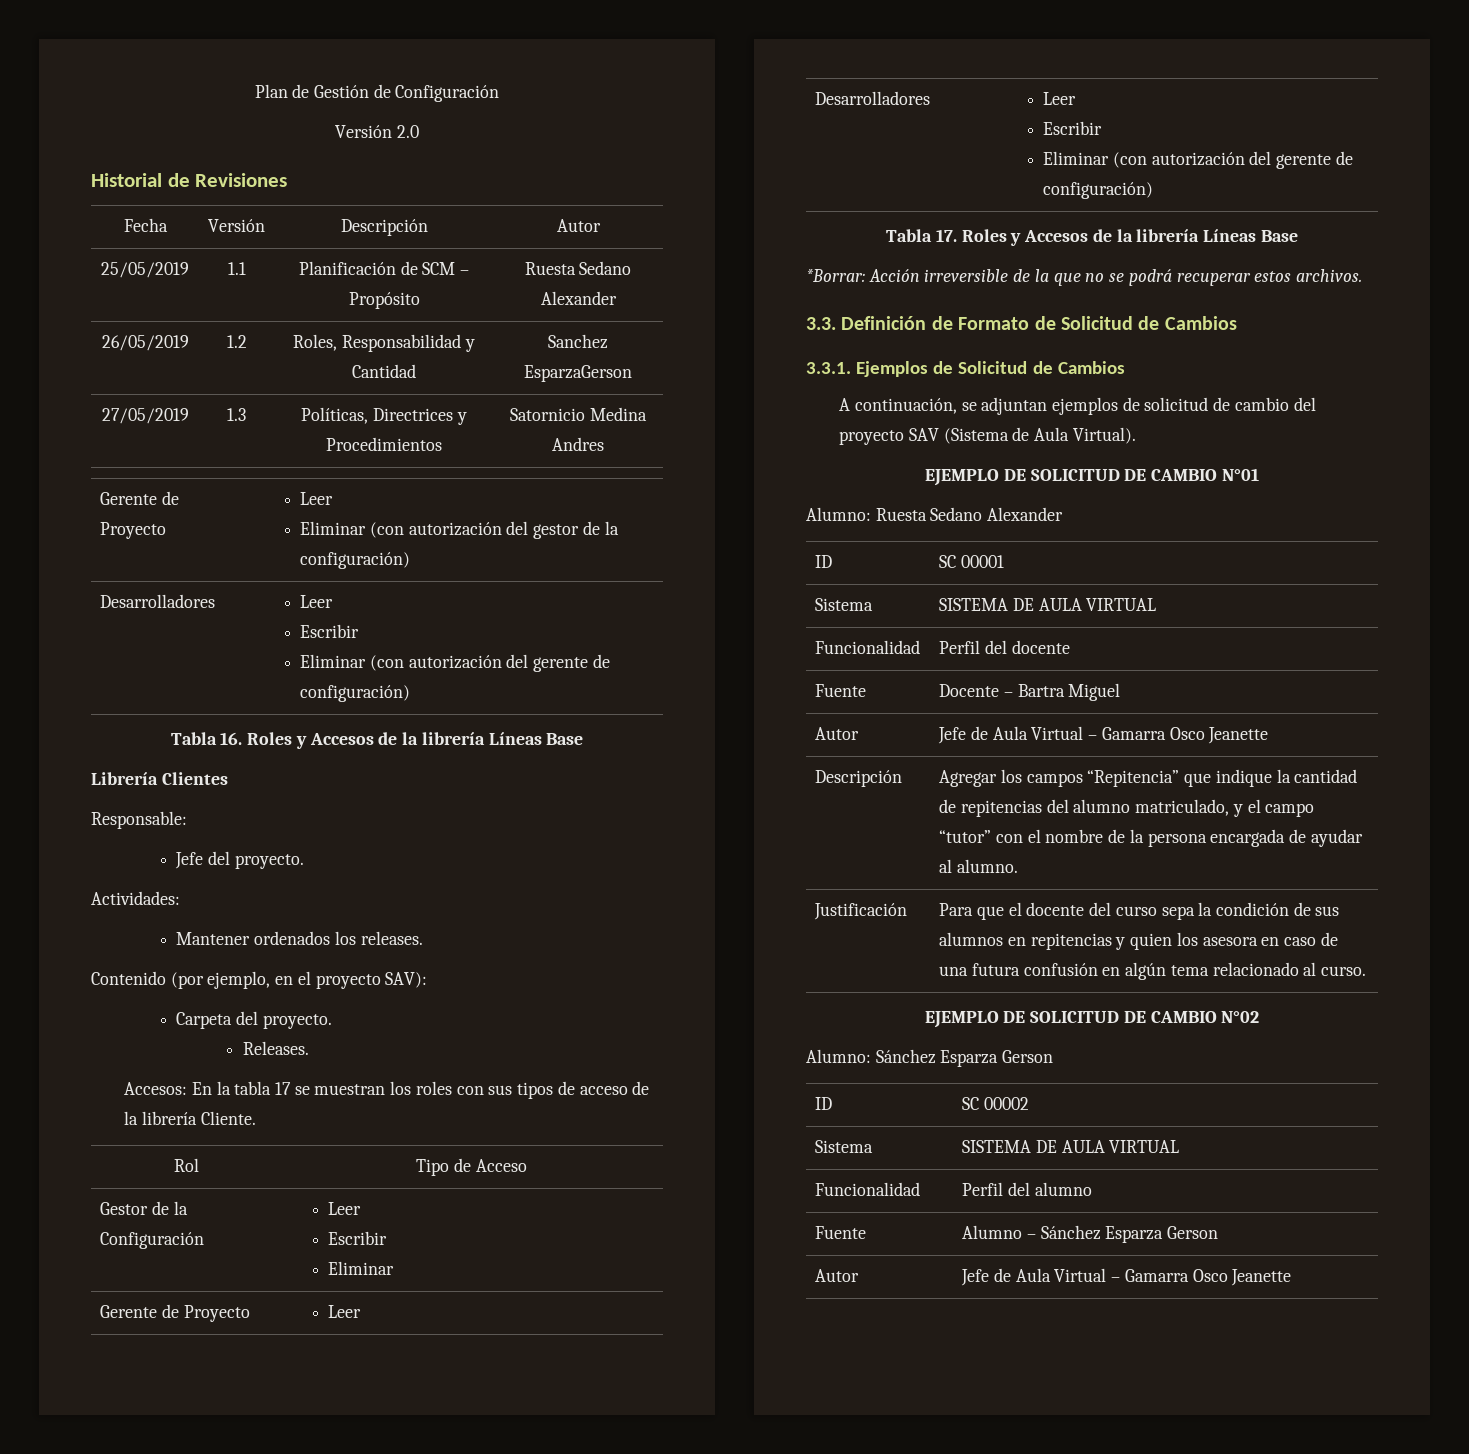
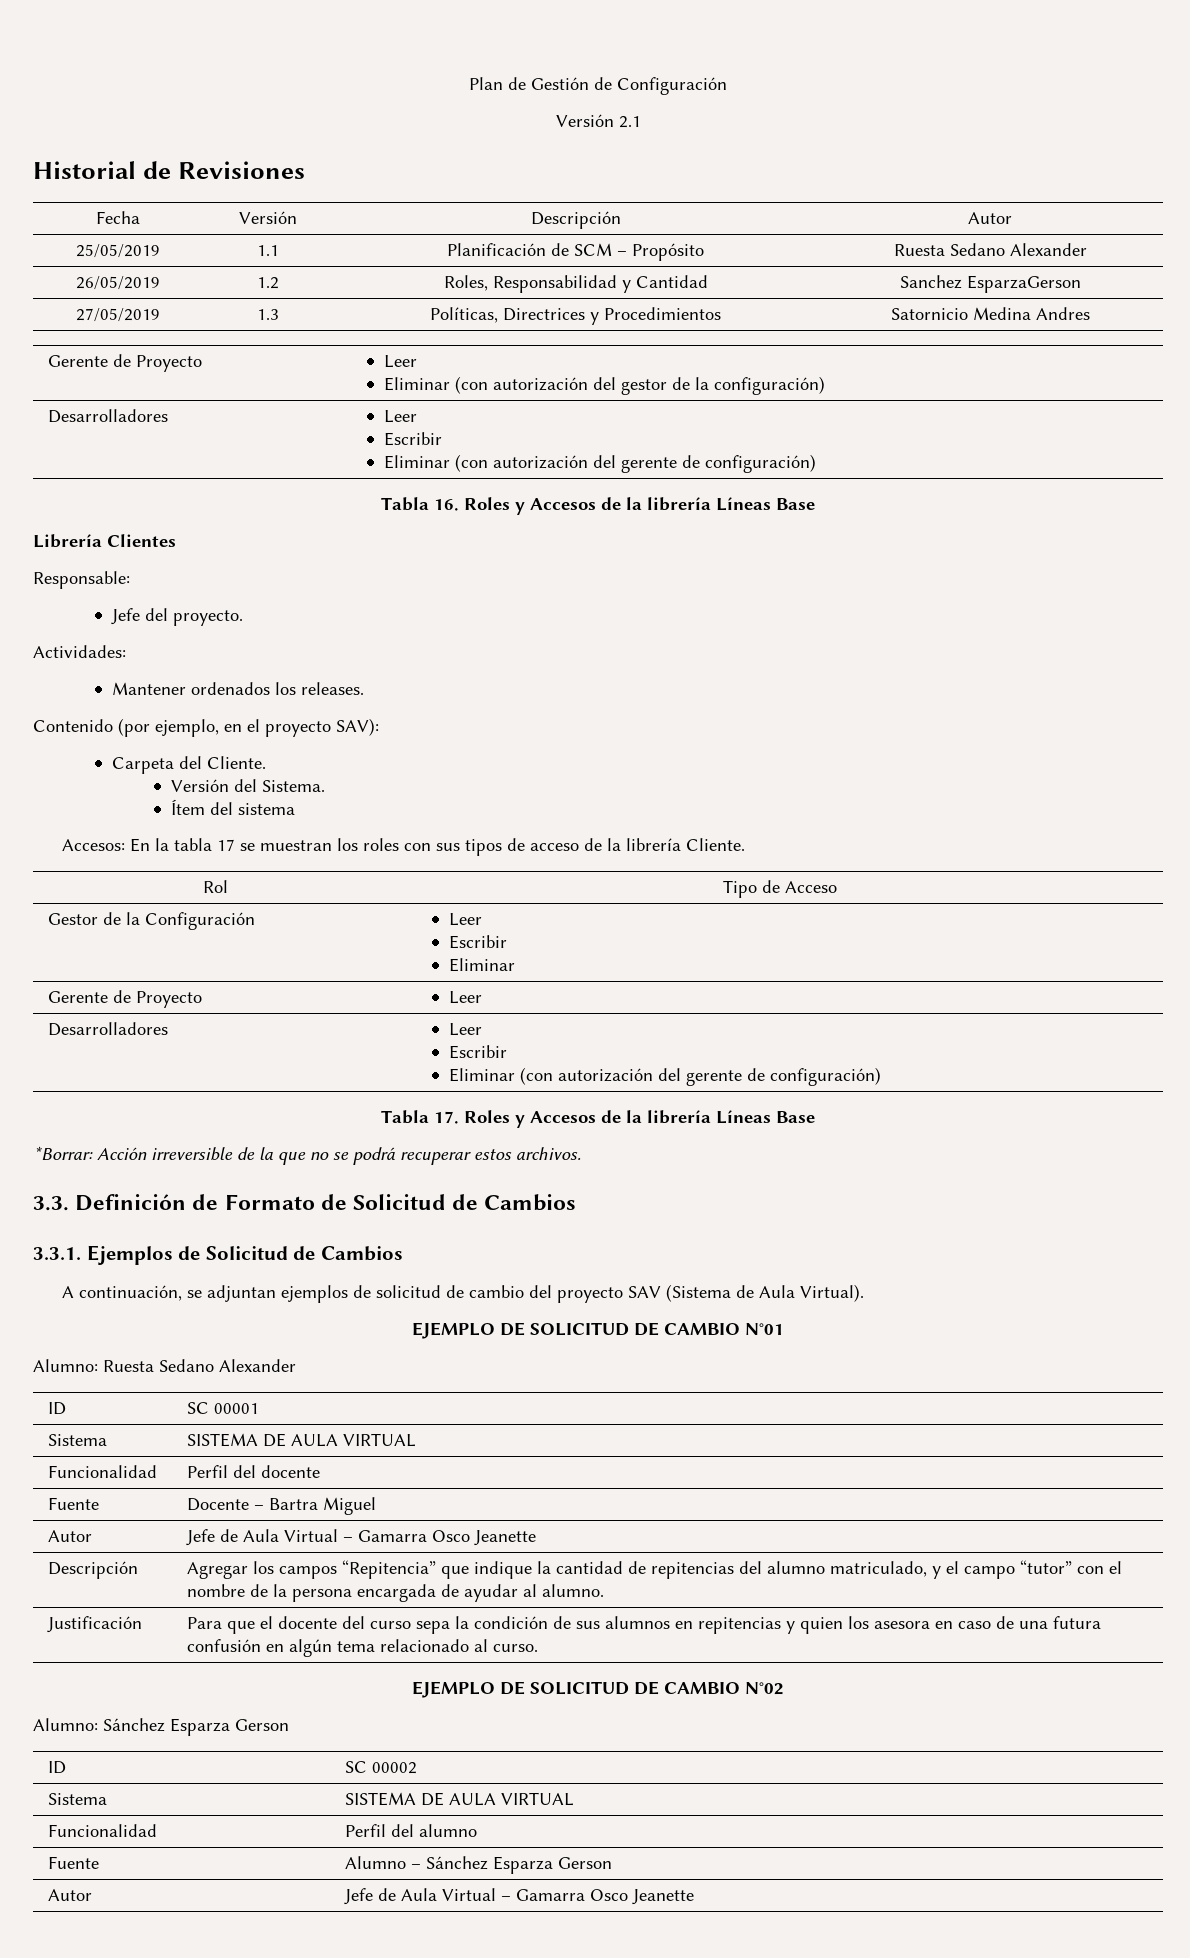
- Versión 2.0
+ Versión 2.1
- Carpeta del proyecto.
- Releases.
+ Carpeta del Cliente.
+ Versión del Sistema.
+ Ítem del sistema

